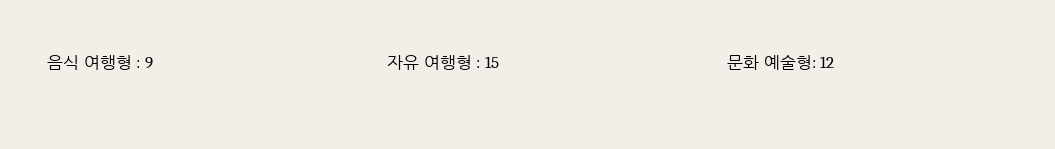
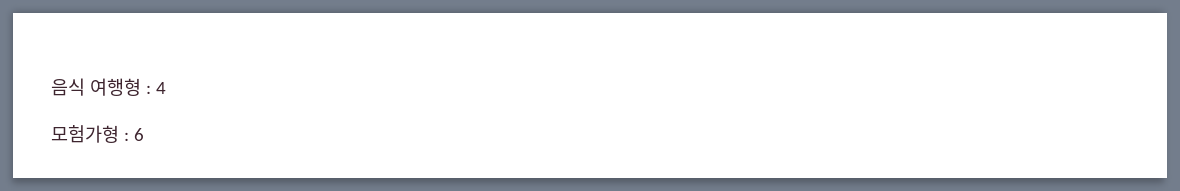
- 음식 여행형 : 9
- 자유 여행형 : 15
- 문화 예술형: 12
+ 음식 여행형 : 4
+ 모험가형 : 6

